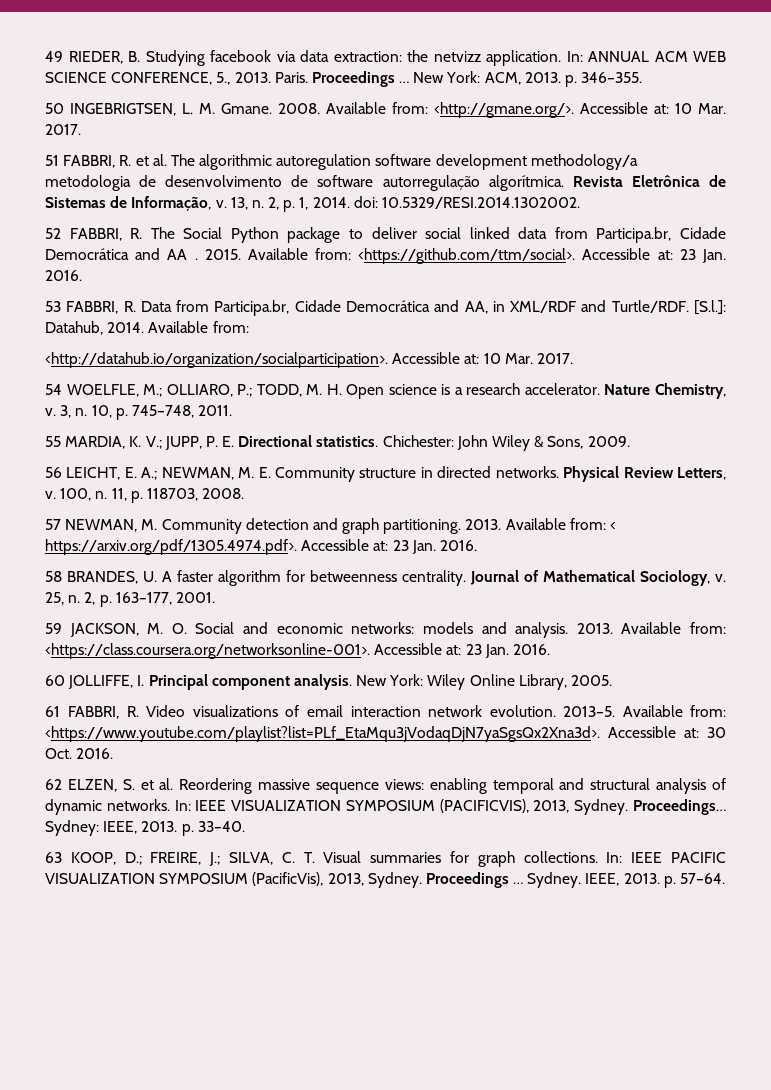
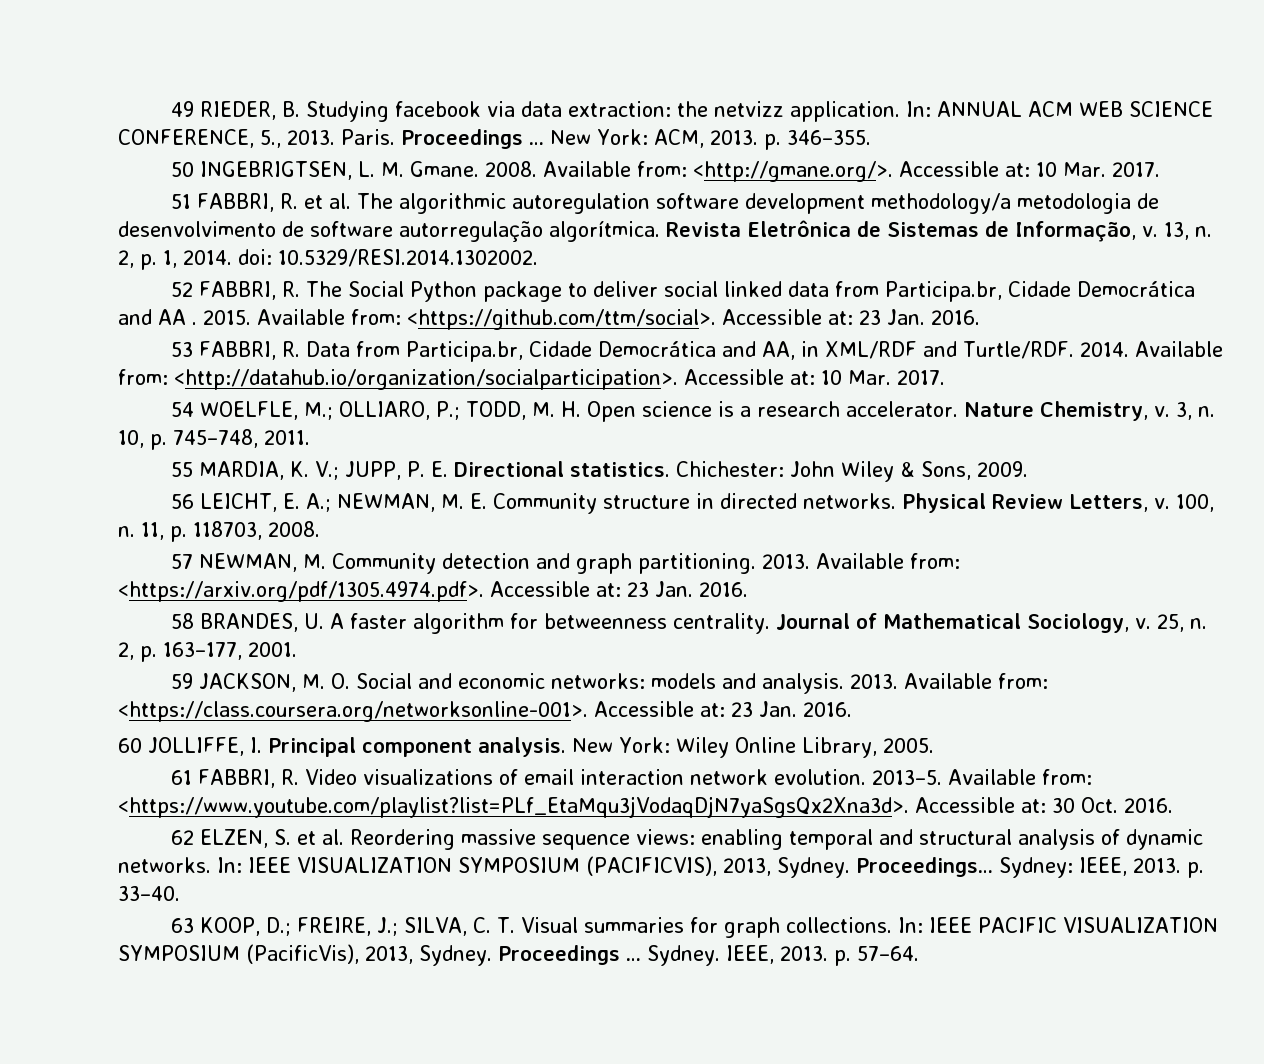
- 53 FABBRI, R. Data from Participa.br, Cidade Democrática and AA, in XML/RDF and Turtle/RDF. [S.l.]: Datahub, 2014. Available from:
- <http://datahub.io/organization/socialparticipation>. Accessible at: 10 Mar. 2017.
+ 53 FABBRI, R. Data from Participa.br, Cidade Democrática and AA, in XML/RDF and Turtle/RDF. 2014. Available from: <http://datahub.io/organization/socialparticipation>. Accessible at: 10 Mar. 2017.
- Available from: < https://arxiv.org/pdf/1305.4974.pdf>. Accessible at: 23 Jan. 2016.
+ Available from: <https://arxiv.org/pdf/1305.4974.pdf>. Accessible at: 23 Jan. 2016.

